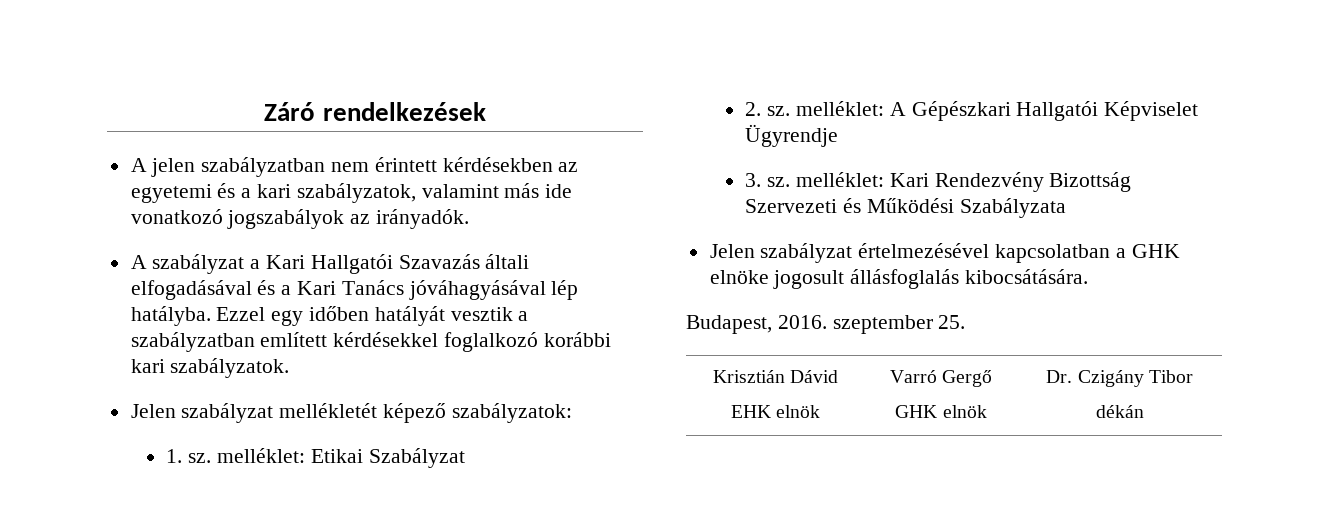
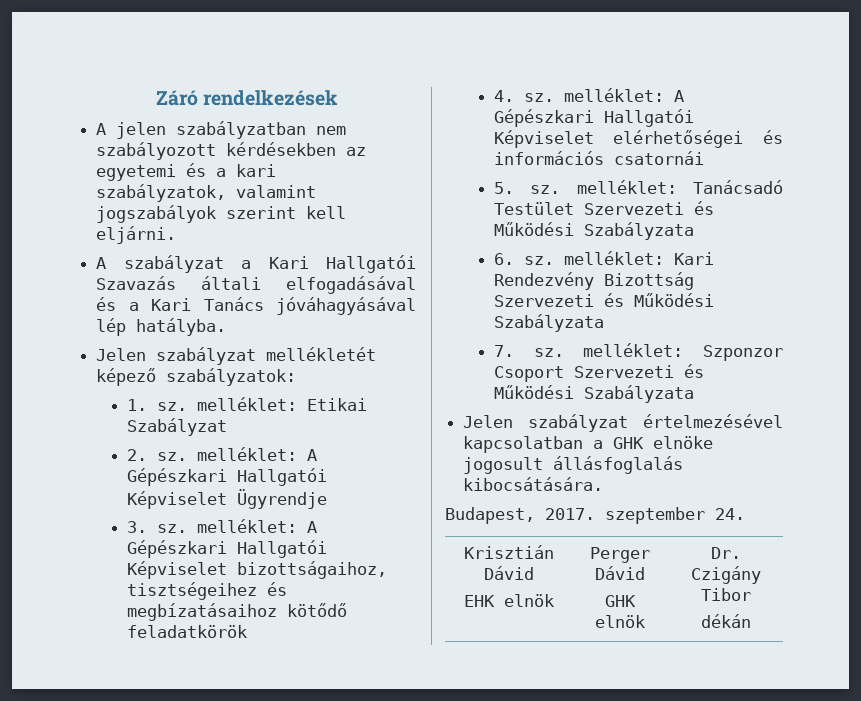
- A jelen szabályzatban nem érintett kérdésekben az egyetemi és a kari szabályzatok, valamint más ide vonatkozó jogszabályok az irányadók.
+ A jelen szabályzatban nem szabályozott kérdésekben az egyetemi és a kari szabályzatok, valamint jogszabályok szerint kell eljárni.
- Ezzel egy időben hatályát vesztik a szabályzatban említett kérdésekkel foglalkozó korábbi kari szabályzatok.
- 3. sz. melléklet: Kari Rendezvény Bizottság Szervezeti és Működési Szabályzata
+ 3. sz. melléklet: A Gépészkari Hallgatói Képviselet bizottságaihoz, tisztségeihez és megbízatásaihoz kötődő feladatkörök
+ 4. sz. melléklet: A Gépészkari Hallgatói Képviselet elérhetőségei és információs csatornái
+ 5. sz. melléklet: Tanácsadó Testület Szervezeti és Működési Szabályzata
+ 6. sz. melléklet: Kari Rendezvény Bizottság Szervezeti és Működési Szabályzata
+ 7. sz. melléklet: Szponzor Csoport Szervezeti és Működési Szabályzata
- Budapest, 2016. szeptember 25.
+ Budapest, 2017. szeptember 24.
  Krisztián Dávid
- EHK elnök | Varró Gergő
+ EHK elnök | Perger Dávid

